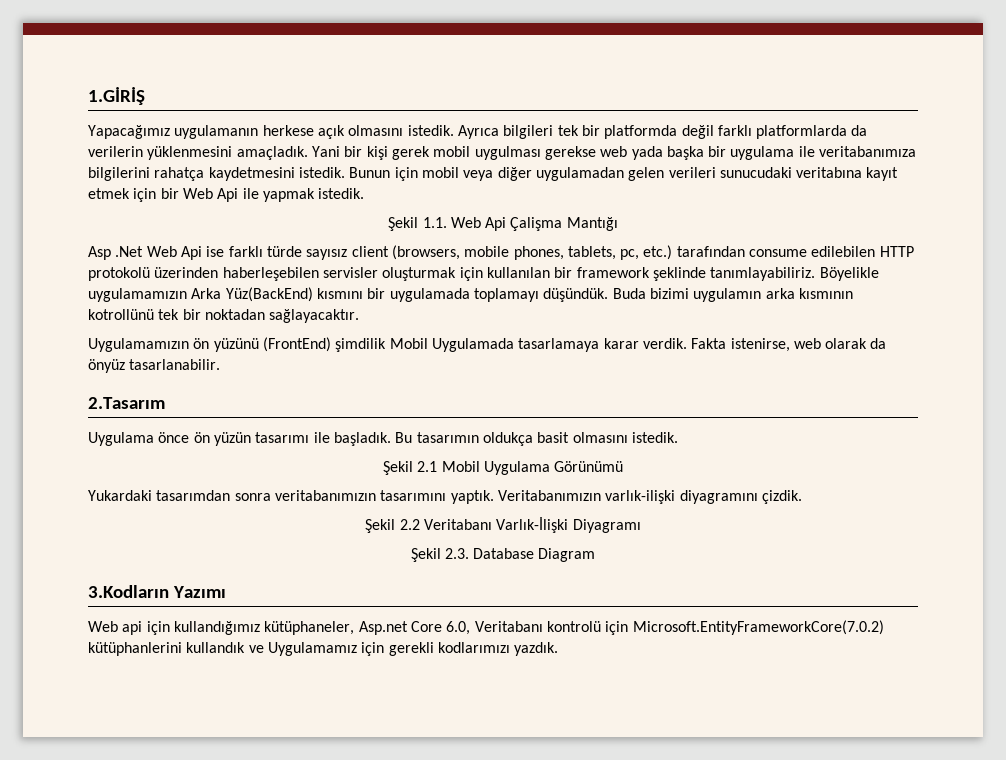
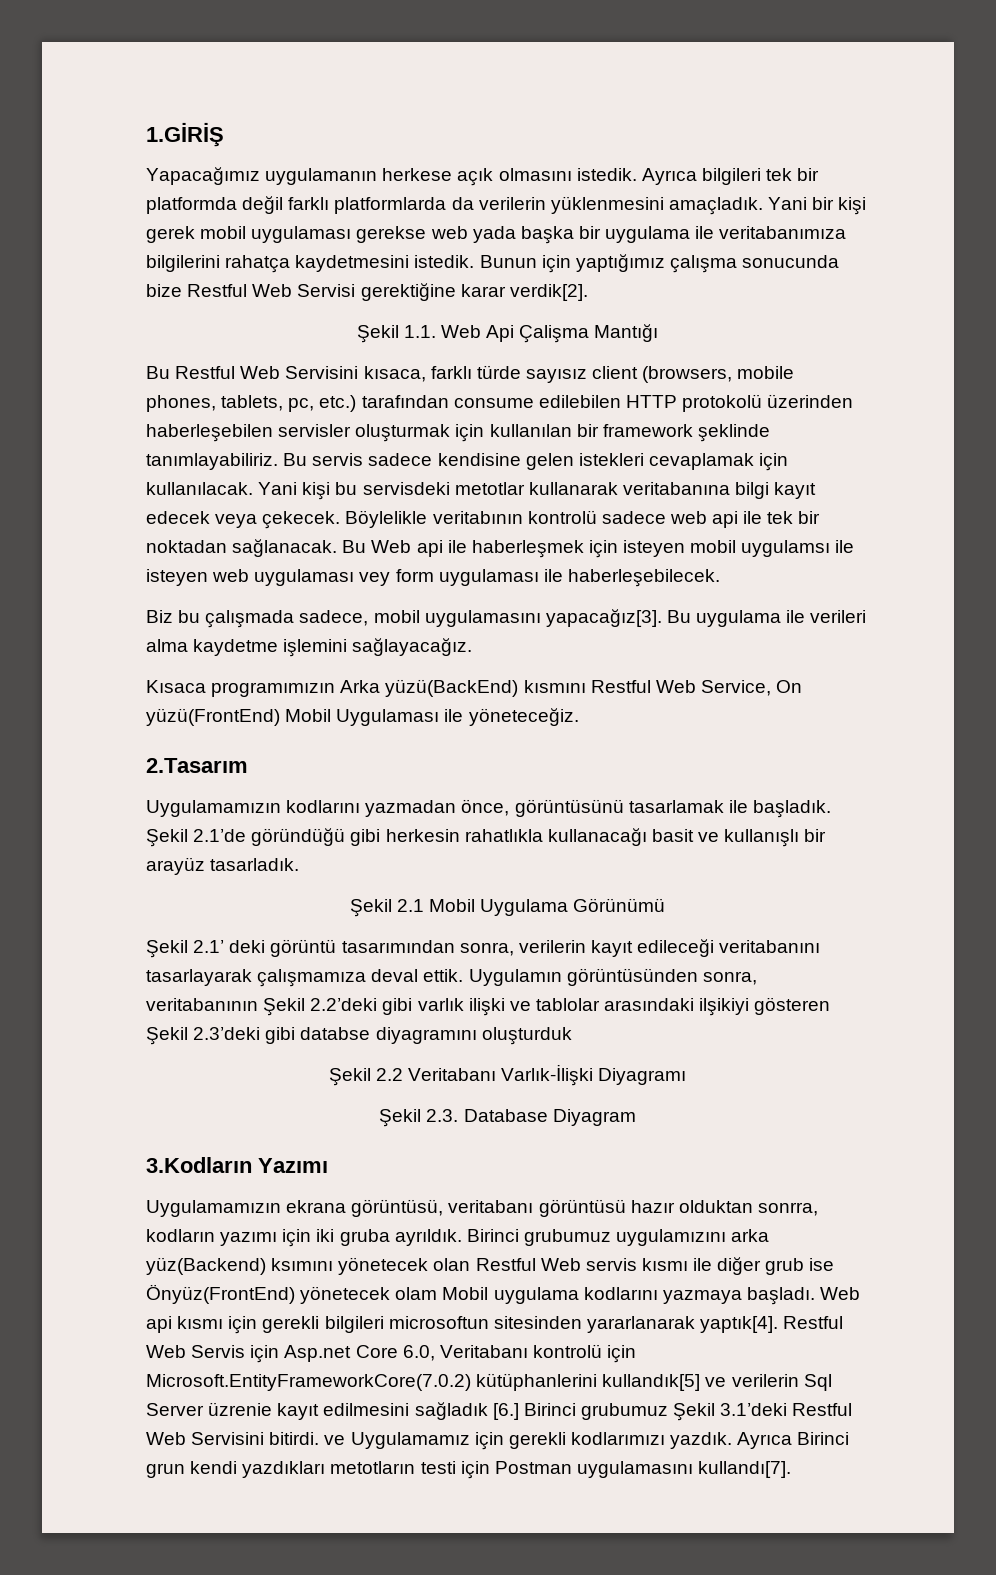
- Yani bir kişi gerek mobil uygulması gerekse web yada başka bir uygulama ile veritabanımıza bilgilerini rahatça kaydetmesini istedik.
+ Yani bir kişi gerek mobil uygulaması gerekse web yada başka bir uygulama ile veritabanımıza bilgilerini rahatça kaydetmesini istedik.
- Bunun için mobil veya diğer uygulamadan gelen verileri sunucudaki veritabına kayıt etmek için bir Web Api ile yapmak istedik.
+ Bunun için yaptığımız çalışma sonucunda bize Restful Web Servisi gerektiğine karar verdik[2].
- Asp .Net Web Api ise farklı türde sayısız client (browsers, mobile phones, tablets, pc, etc.) tarafından consume edilebilen HTTP protokolü üzerinden haberleşebilen servisler oluşturmak için kullanılan bir framework şeklinde tanımlayabiliriz.
+ Bu Restful Web Servisini kısaca, farklı türde sayısız client (browsers, mobile phones, tablets, pc, etc.) tarafından consume edilebilen HTTP protokolü üzerinden haberleşebilen servisler oluşturmak için kullanılan bir framework şeklinde tanımlayabiliriz.
- Böyelikle uygulamamızın Arka Yüz(BackEnd) kısmını bir uygulamada toplamayı düşündük. Buda bizimi uygulamın arka kısmının kotrollünü tek bir noktadan sağlayacaktır.
- Uygulamamızın ön yüzünü (FrontEnd) şimdilik Mobil Uygulamada tasarlamaya karar verdik. Fakta istenirse, web olarak da önyüz tasarlanabilir.
+ Bu servis sadece kendisine gelen istekleri cevaplamak için kullanılacak. Yani kişi bu servisdeki metotlar kullanarak veritabanına bilgi kayıt edecek veya çekecek. Böylelikle veritabının kontrolü sadece web api ile tek bir noktadan sağlanacak. Bu Web api ile haberleşmek için isteyen mobil uygulamsı ile isteyen web uygulaması vey form uygulaması ile haberleşebilecek.
+ Biz bu çalışmada sadece, mobil uygulamasını yapacağız[3]. Bu uygulama ile verileri alma kaydetme işlemini sağlayacağız.
+ Kısaca programımızın Arka yüzü(BackEnd) kısmını Restful Web Service, On yüzü(FrontEnd) Mobil Uygulaması ile yöneteceğiz.
  2.Tasarım
- Uygulama önce ön yüzün tasarımı ile başladık. Bu tasarımın oldukça basit olmasını istedik.
+ Uygulamamızın kodlarını yazmadan önce, görüntüsünü tasarlamak ile başladık. Şekil 2.1’de göründüğü gibi herkesin rahatlıkla kullanacağı basit ve kullanışlı bir arayüz tasarladık.
- Yukardaki tasarımdan sonra veritabanımızın tasarımını yaptık. Veritabanımızın varlık-ilişki diyagramını çizdik.
+ Şekil 2.1’ deki görüntü tasarımından sonra, verilerin kayıt edileceği veritabanını tasarlayarak çalışmamıza deval ettik. Uygulamın görüntüsünden sonra, veritabanının Şekil 2.2’deki gibi varlık ilişki ve tablolar arasındaki ilşikiyi gösteren Şekil 2.3’deki gibi databse diyagramını oluşturduk
- Şekil 2.3. Database Diagram
+ Şekil 2.3. Database Diyagram
- Web api için kullandığımız kütüphaneler, Asp.net Core 6.0, Veritabanı kontrolü için Microsoft.EntityFrameworkCore(7.0.2) kütüphanlerini kullandık ve Uygulamamız için gerekli kodlarımızı yazdık.
+ Uygulamamızın ekrana görüntüsü, veritabanı görüntüsü hazır olduktan sonrra, kodların yazımı için iki gruba ayrıldık. Birinci grubumuz uygulamızını arka yüz(Backend) ksımını yönetecek olan Restful Web servis kısmı ile diğer grub ise Önyüz(FrontEnd) yönetecek olam Mobil uygulama kodlarını yazmaya başladı. Web api kısmı için gerekli bilgileri microsoftun sitesinden yararlanarak yaptık[4]. Restful Web Servis için Asp.net Core 6.0, Veritabanı kontrolü için Microsoft.EntityFrameworkCore(7.0.2) kütüphanlerini kullandık[5] ve verilerin Sql Server üzrenie kayıt edilmesini sağladık [6.] Birinci grubumuz Şekil 3.1’deki Restful Web Servisini bitirdi. ve Uygulamamız için gerekli kodlarımızı yazdık.
+ Ayrıca Birinci grun kendi yazdıkları metotların testi için Postman uygulamasını kullandı[7].

